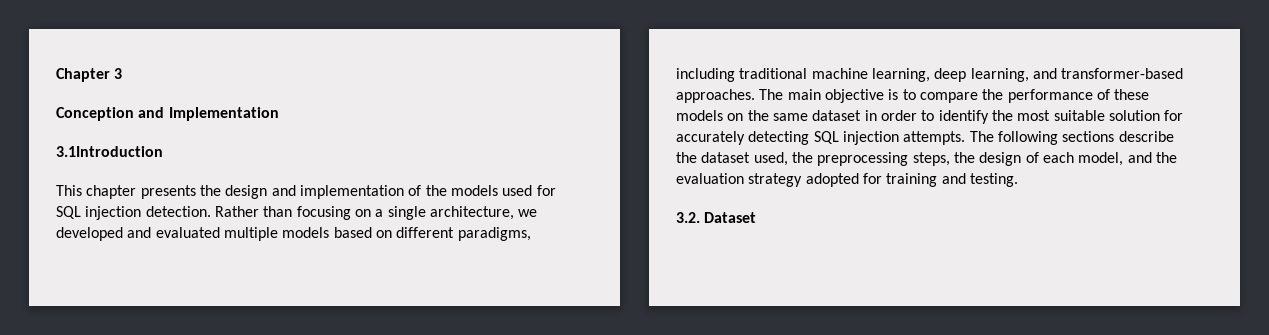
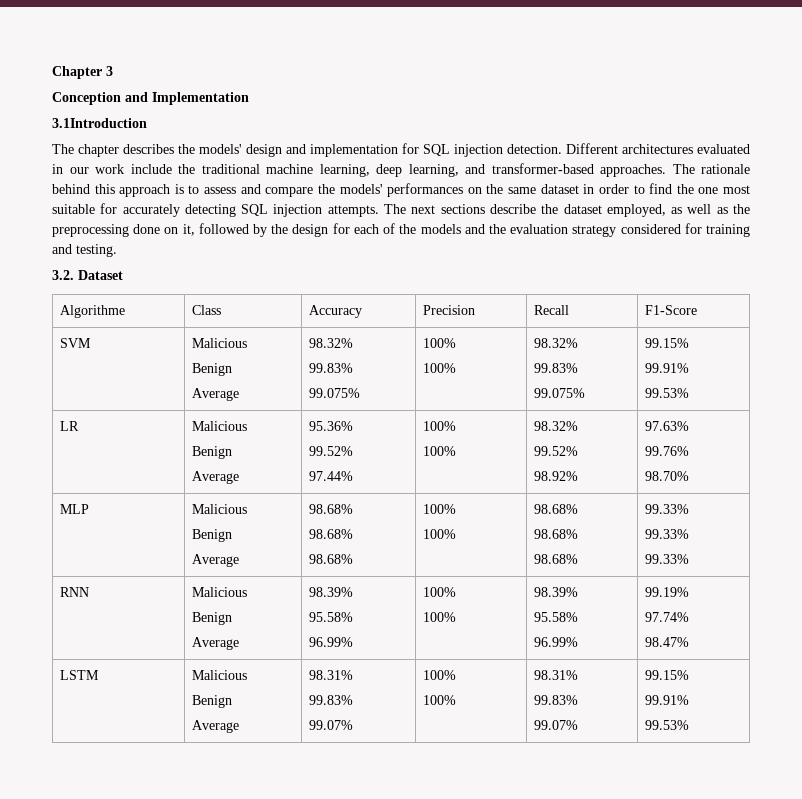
- This chapter presents the design and implementation of the models used for SQL injection detection. Rather than focusing on a single architecture, we developed and evaluated multiple models based on different paradigms, including traditional machine learning, deep learning, and transformer-based approaches.
+ The chapter describes the models' design and implementation for SQL injection detection. Different architectures evaluated in our work include the traditional machine learning, deep learning, and transformer-based approaches.
- The main objective is to compare the performance of these models on the same dataset in order to identify the most suitable solution for accurately detecting SQL injection attempts.
+ The rationale behind this approach is to assess and compare the models' performances on the same dataset in order to find the one most suitable for accurately detecting SQL injection attempts.
- The following sections describe the dataset used, the preprocessing steps, the design of each model, and the evaluation strategy adopted for training and testing.
+ The next sections describe the dataset employed, as well as the preprocessing done on it, followed by the design for each of the models and the evaluation strategy considered for training and testing.
+ Algorithme | Class | Accuracy | Precision | Recall | F1-Score
+ SVM | Malicious
+ Benign
+ Average | 98.32%
+ 99.83%
+ 99.075% | 100%
+ 100% | 98.32%
+ 99.83%
+ 99.075% | 99.15%
+ 99.91%
+ 99.53%
+ LR | Malicious
+ Benign
+ Average | 95.36%
+ 99.52%
+ 97.44% | 100%
+ 100% | 98.32%
+ 99.52%
+ 98.92% | 97.63%
+ 99.76%
+ 98.70%
+ MLP | Malicious
+ Benign
+ Average | 98.68%
+ 98.68%
+ 98.68% | 100%
+ 100% | 98.68%
+ 98.68%
+ 98.68% | 99.33%
+ 99.33%
+ 99.33%
+ RNN | Malicious
+ Benign
+ Average | 98.39%
+ 95.58%
+ 96.99% | 100%
+ 100% | 98.39%
+ 95.58%
+ 96.99% | 99.19%
+ 97.74%
+ 98.47%
+ LSTM | Malicious
+ Benign
+ Average | 98.31%
+ 99.83%
+ 99.07% | 100%
+ 100% | 98.31%
+ 99.83%
+ 99.07% | 99.15%
+ 99.91%
+ 99.53%

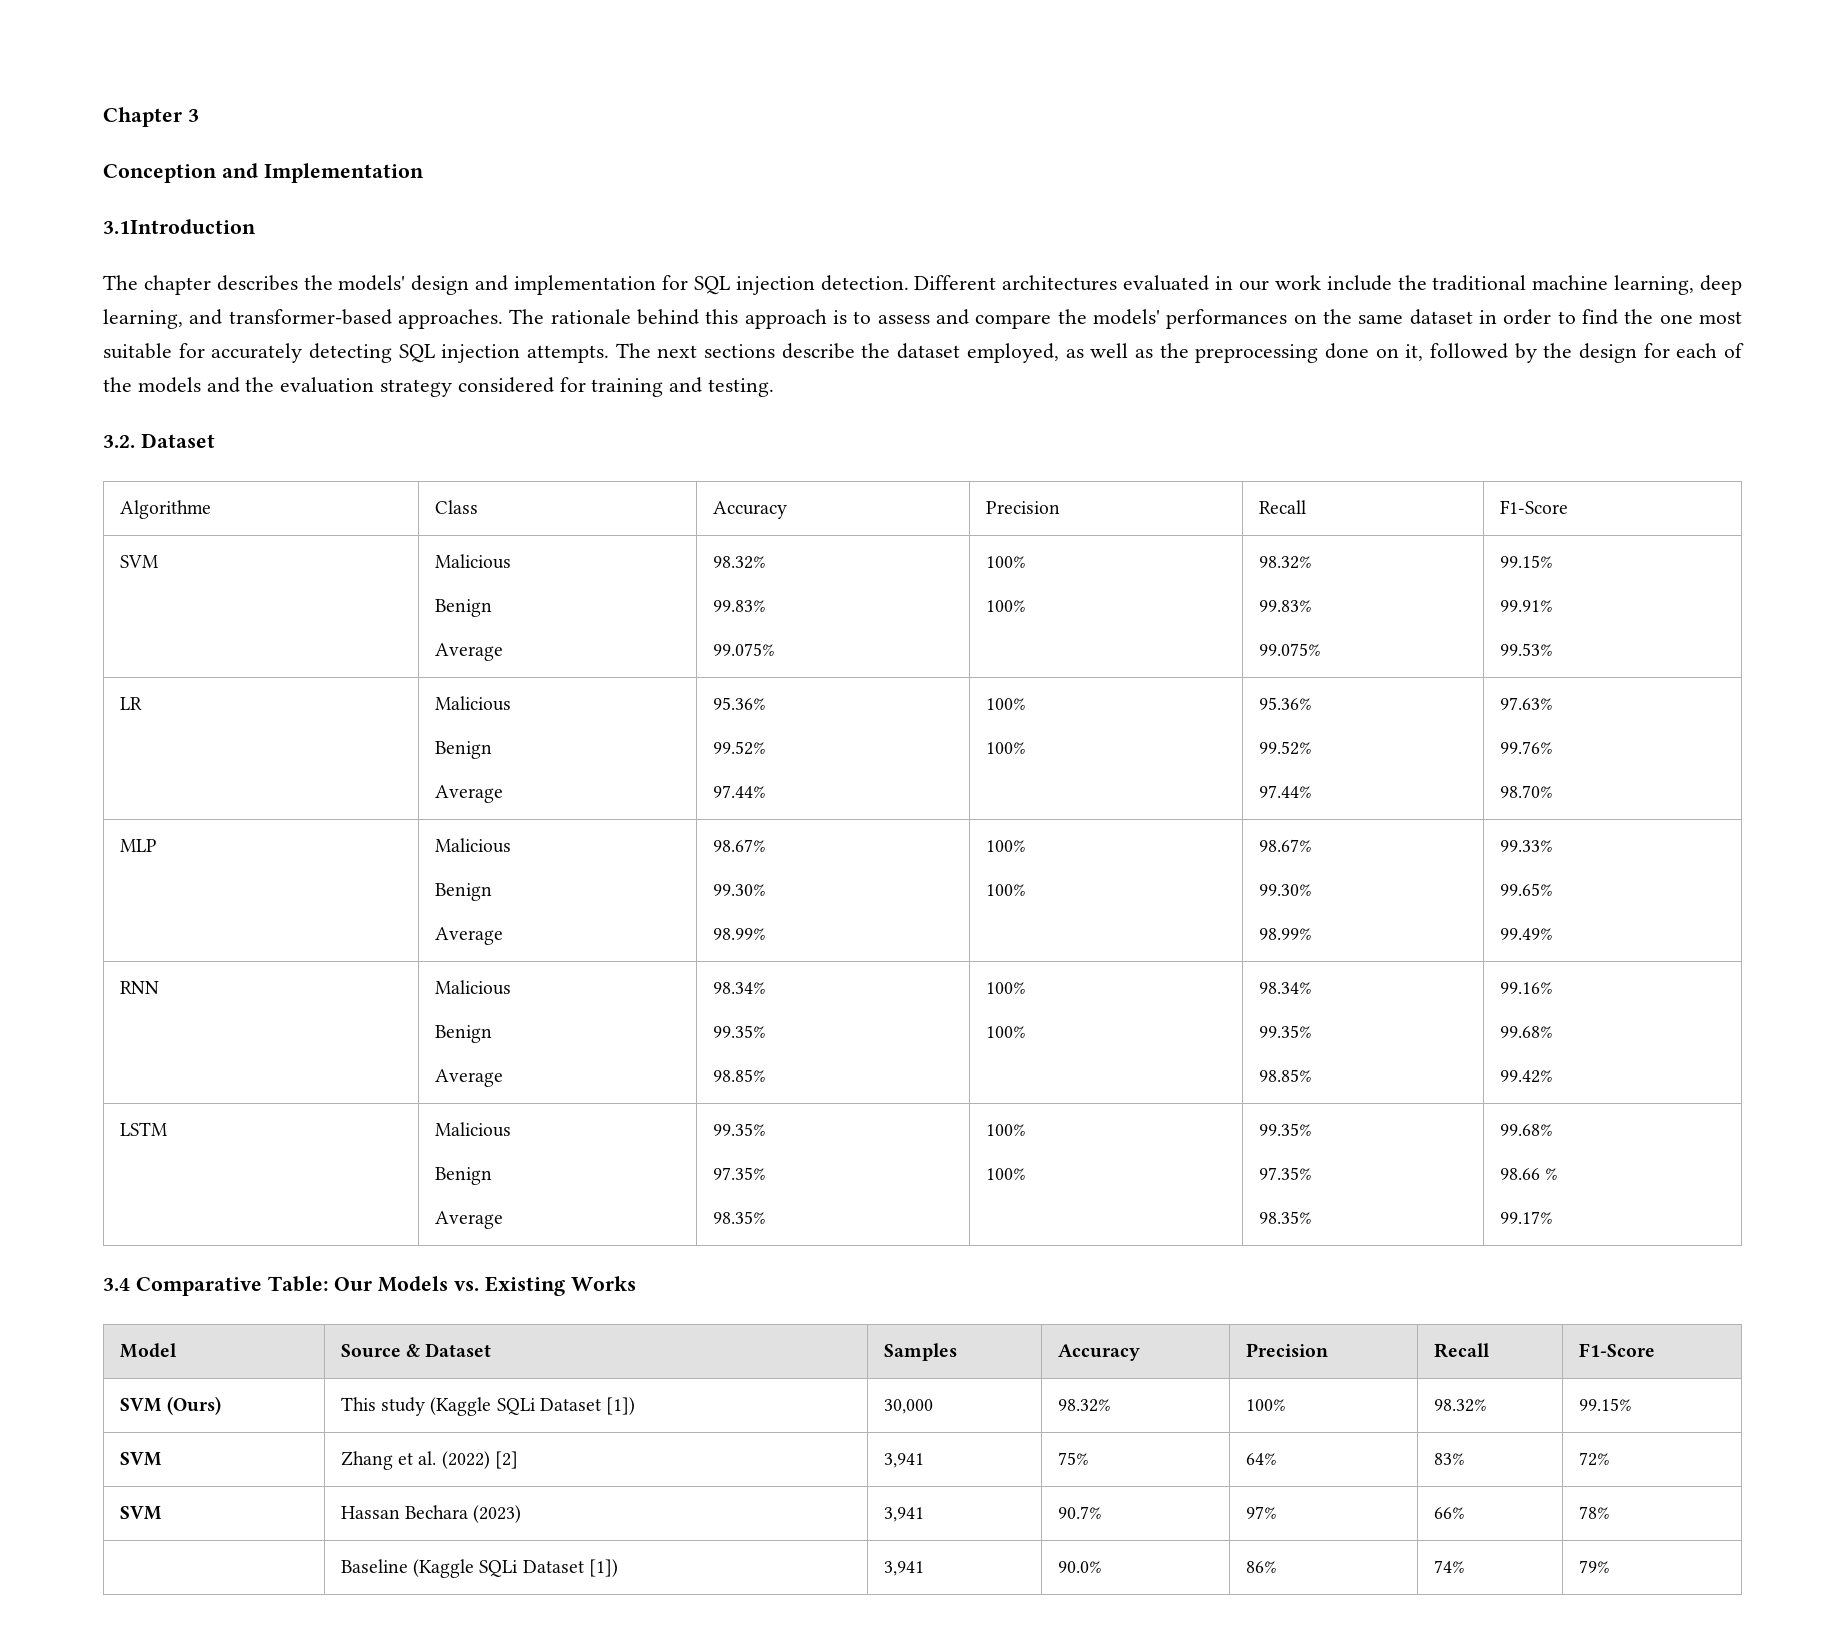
  LR | Malicious
  Benign
  Average | 95.36%
  99.52%
  97.44% | 100%
- 100% | 98.32%
+ 100% | 95.36%
  99.52%
- 98.92% | 97.63%
+ 97.44% | 97.63%
  MLP | Malicious
  Benign
- Average | 98.68%
- 98.68%
- 98.68% | 100%
- 100% | 98.68%
- 98.68%
- 98.68% | 99.33%
- 99.33%
- 99.33%
+ Average | 98.67%
+ 99.30%
+ 98.99% | 100%
+ 100% | 98.67%
+ 99.30%
+ 98.99% | 99.33%
+ 99.65%
+ 99.49%
  RNN | Malicious
  Benign
- Average | 98.39%
- 95.58%
- 96.99% | 100%
- 100% | 98.39%
- 95.58%
- 96.99% | 99.19%
- 97.74%
- 98.47%
+ Average | 98.34%
+ 99.35%
+ 98.85% | 100%
+ 100% | 98.34%
+ 99.35%
+ 98.85% | 99.16%
+ 99.68%
+ 99.42%
  LSTM | Malicious
  Benign
- Average | 98.31%
- 99.83%
- 99.07% | 100%
- 100% | 98.31%
- 99.83%
- 99.07% | 99.15%
- 99.91%
- 99.53%
+ Average | 99.35%
+ 97.35%
+ 98.35% | 100%
+ 100% | 99.35%
+ 97.35%
+ 98.35% | 99.68%
+ 98.66 %
+ 99.17%
+ 3.4 Comparative Table: Our Models vs. Existing Works
+ Model | Source & Dataset | Samples | Accuracy | Precision | Recall | F1-Score
+ SVM (Ours) | This study (Kaggle SQLi Dataset [1]) | 30,000 | 98.32% | 100% | 98.32% | 99.15%
+ SVM | Zhang et al. (2022) [2] | 3,941 | 75% | 64% | 83% | 72%
+ SVM | Hassan Bechara (2023) | 3,941 | 90.7% | 97% | 66% | 78%
+ | Baseline (Kaggle SQLi Dataset [1]) | 3,941 | 90.0% | 86% | 74% | 79%

